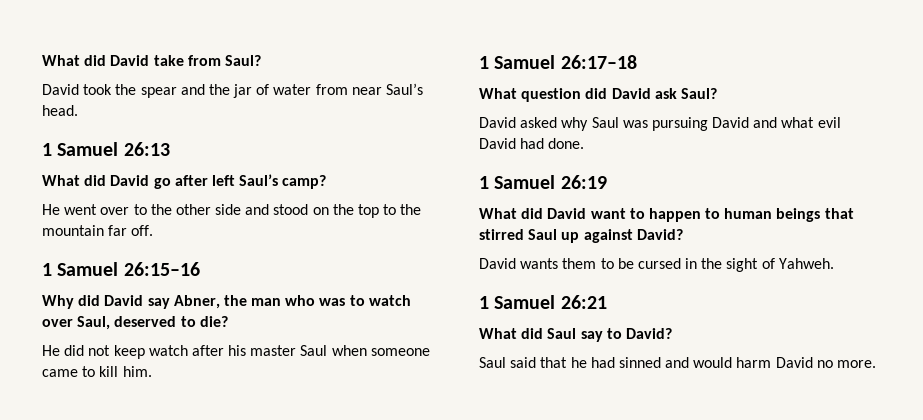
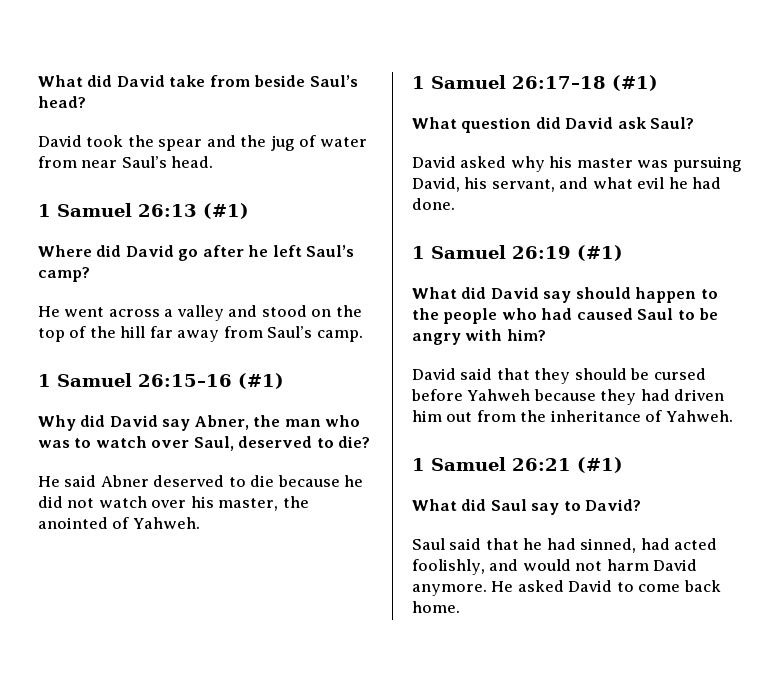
- What did David take from Saul?
+ What did David take from beside Saul’s head?
- David took the spear and the jar of water from near Saul’s head.
+ David took the spear and the jug of water from near Saul’s head.
- 1 Samuel 26:13
- What did David go after left Saul’s camp?
+ 1 Samuel 26:13 (#1)
+ Where did David go after he left Saul’s camp?
- He went over to the other side and stood on the top to the mountain far off.
+ He went across a valley and stood on the top of the hill far away from Saul’s camp.
- 1 Samuel 26:15–16
+ 1 Samuel 26:15–16 (#1)
- He did not keep watch after his master Saul when someone came to kill him.
+ He said Abner deserved to die because he did not watch over his master, the anointed of Yahweh.
- 1 Samuel 26:17–18
+ 1 Samuel 26:17–18 (#1)
- David asked why Saul was pursuing David and what evil David had done.
+ David asked why his master was pursuing David, his servant, and what evil he had done.
- 1 Samuel 26:19
- What did David want to happen to human beings that stirred Saul up against David?
- David wants them to be cursed in the sight of Yahweh.
+ 1 Samuel 26:19 (#1)
+ What did David say should happen to the people who had caused Saul to be angry with him?
+ David said that they should be cursed before Yahweh because they had driven him out from the inheritance of Yahweh.
- 1 Samuel 26:21
+ 1 Samuel 26:21 (#1)
- Saul said that he had sinned and would harm David no more.
+ Saul said that he had sinned, had acted foolishly, and would not harm David anymore. He asked David to come back home.

